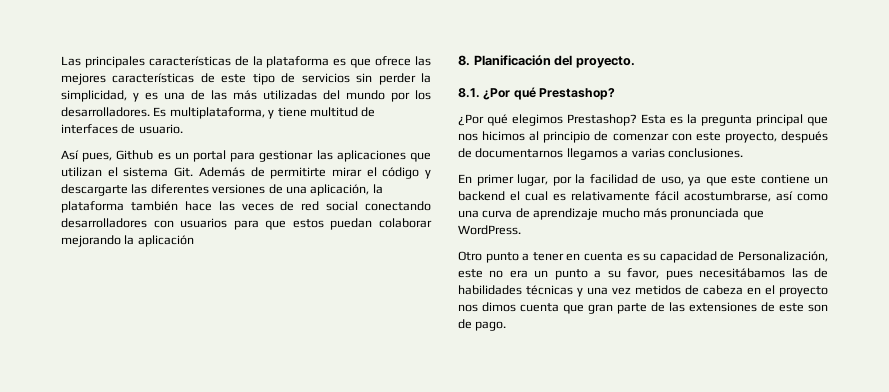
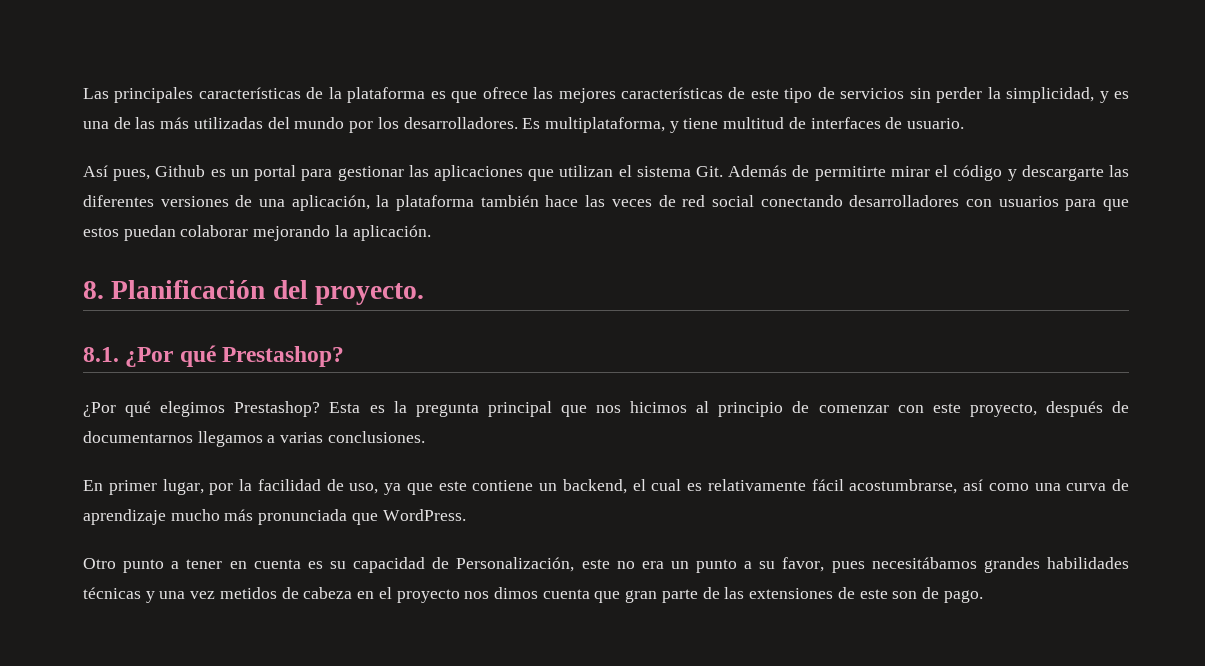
- Así pues, Github es un portal para gestionar las aplicaciones que utilizan el sistema Git. Además de permitirte mirar el código y descargarte las diferentes versiones de una aplicación, la plataforma también hace las veces de red social conectando desarrolladores con usuarios para que estos puedan colaborar mejorando la aplicación
+ Así pues, Github es un portal para gestionar las aplicaciones que utilizan el sistema Git. Además de permitirte mirar el código y descargarte las diferentes versiones de una aplicación, la plataforma también hace las veces de red social conectando desarrolladores con usuarios para que estos puedan colaborar mejorando la aplicación.
- En primer lugar, por la facilidad de uso, ya que este contiene un backend el cual es relativamente fácil acostumbrarse, así como una curva de aprendizaje mucho más pronunciada que WordPress.
+ En primer lugar, por la facilidad de uso, ya que este contiene un backend, el cual es relativamente fácil acostumbrarse, así como una curva de aprendizaje mucho más pronunciada que WordPress.
- Otro punto a tener en cuenta es su capacidad de Personalización, este no era un punto a su favor, pues necesitábamos las de habilidades técnicas y una vez metidos de cabeza en el proyecto nos dimos cuenta que gran parte de las extensiones de este son de pago.
+ Otro punto a tener en cuenta es su capacidad de Personalización, este no era un punto a su favor, pues necesitábamos grandes habilidades técnicas y una vez metidos de cabeza en el proyecto nos dimos cuenta que gran parte de las extensiones de este son de pago.

